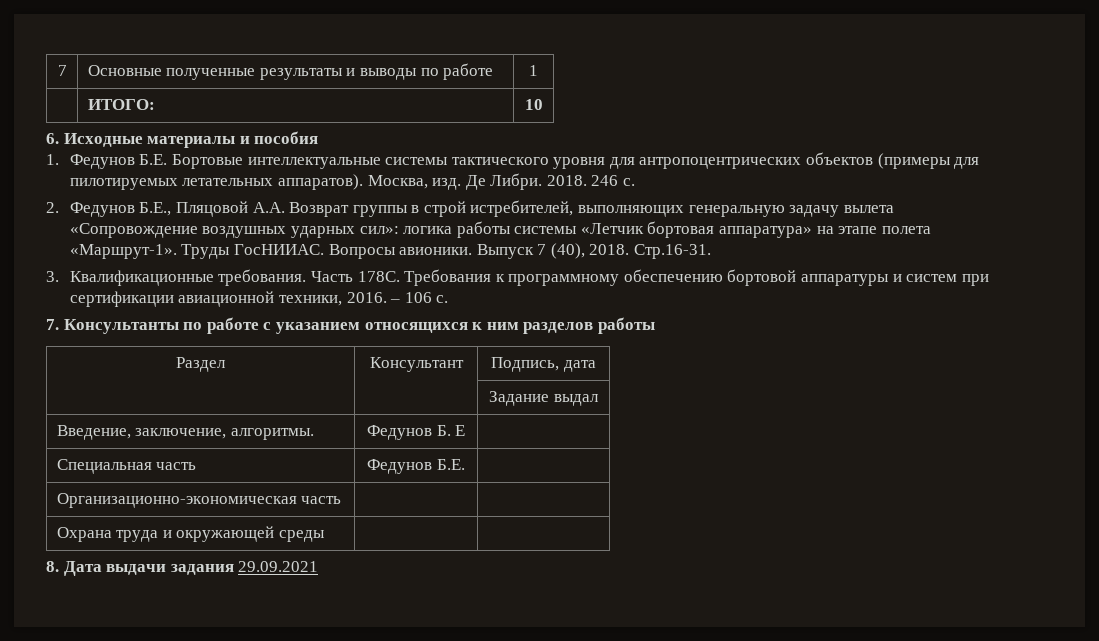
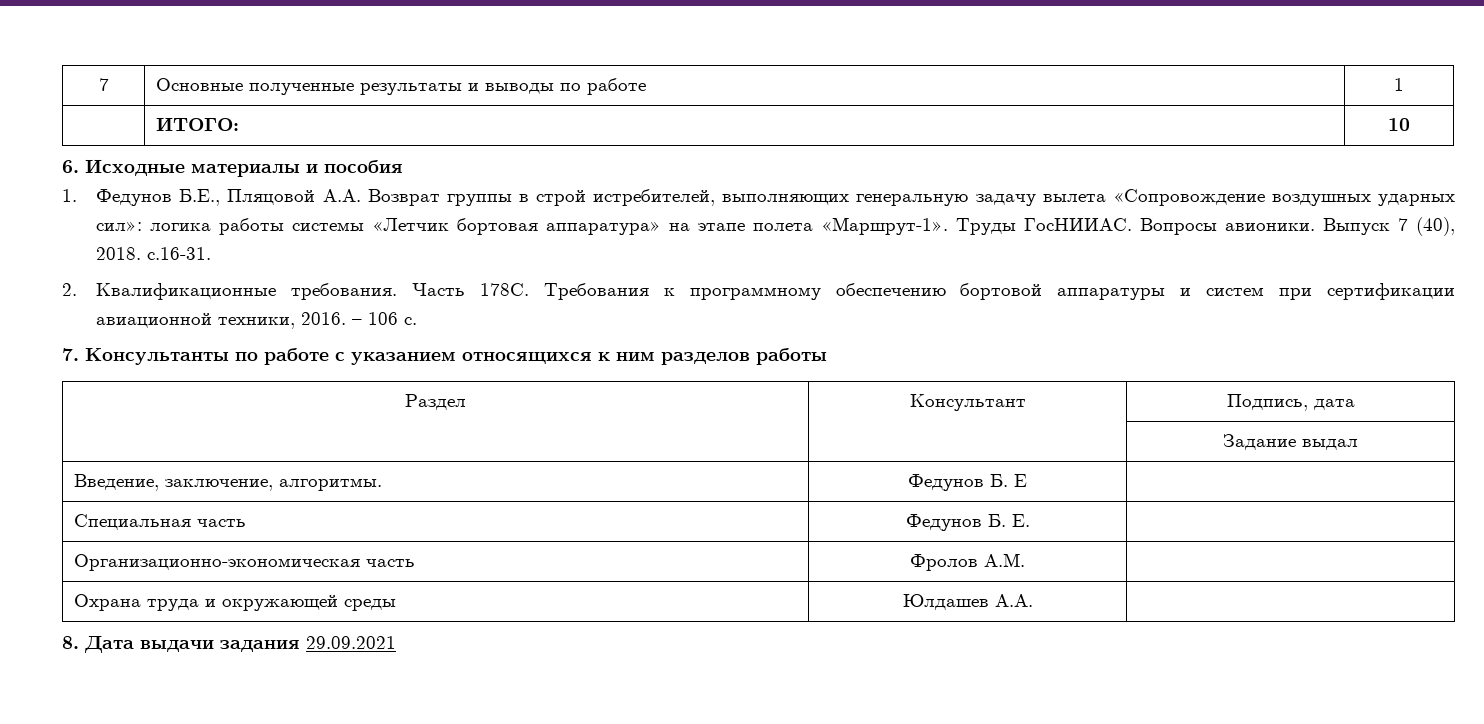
- 1. Федунов Б.Е. Бортовые интеллектуальные системы тактического уровня для антропоцентрических объектов (примеры для пилотируемых летательных аппаратов). Москва, изд. Де Либри. 2018. 246 с.
- 2. Федунов Б.Е., Пляцовой А.А. Возврат группы в строй истребителей, выполняющих генеральную задачу вылета «Сопровождение воздушных ударных сил»: логика работы системы «Летчик бортовая аппаратура» на этапе полета «Маршрут-1».
+ 1. Федунов Б.Е., Пляцовой А.А. Возврат группы в строй истребителей, выполняющих генеральную задачу вылета «Сопровождение воздушных ударных сил»: логика работы системы «Летчик бортовая аппаратура» на этапе полета «Маршрут-1».
- Выпуск 7 (40), 2018. Стр.16-31.
- 3. Квалификационные требования.
+ Выпуск 7 (40), 2018. с.16-31.
+ 2. Квалификационные требования.
- Специальная часть | Федунов Б.Е. |
+ Специальная часть | Федунов Б. Е. |
- Организационно-экономическая часть | |
+ Организационно-экономическая часть | Фролов А.М. |
- Охрана труда и окружающей среды | |
+ Охрана труда и окружающей среды | Юлдашев A.A. |

